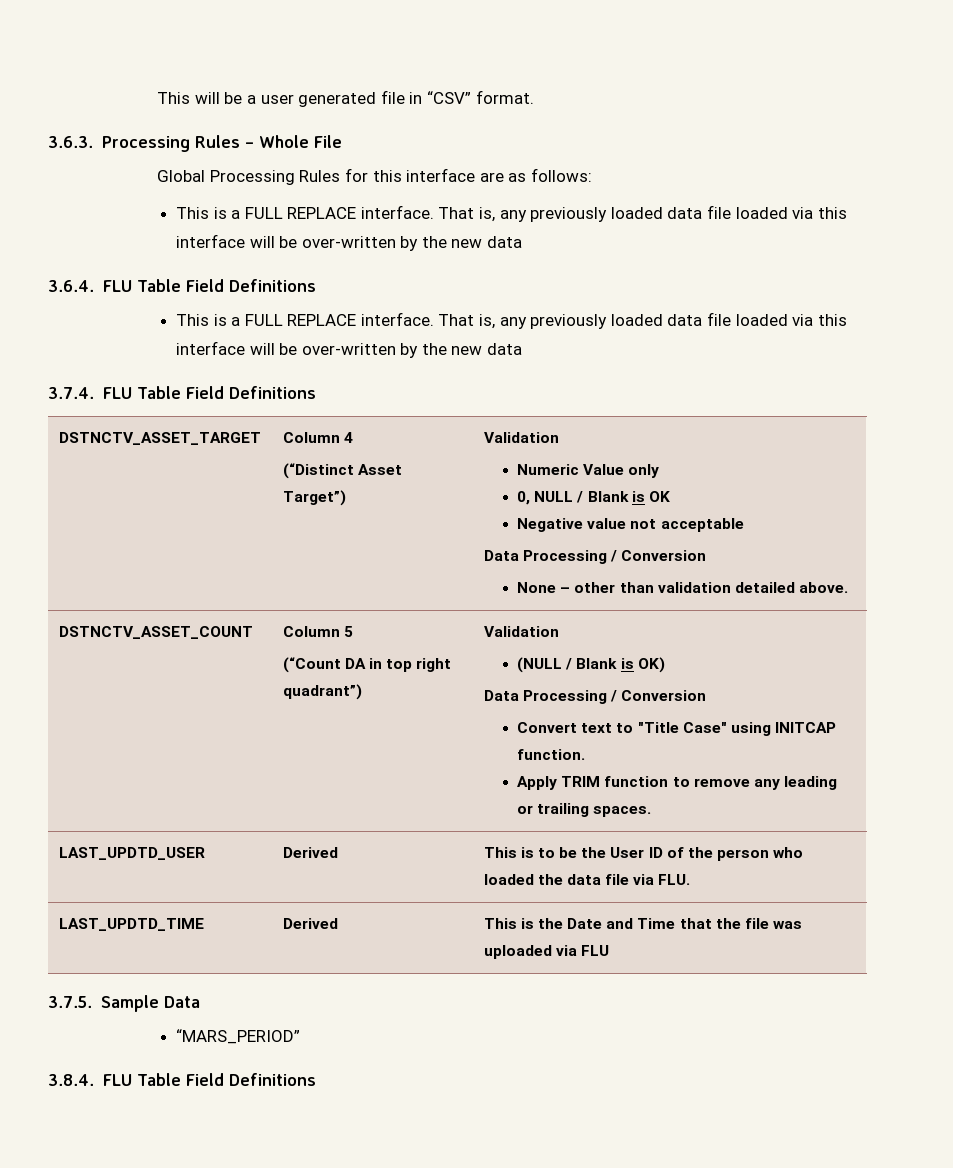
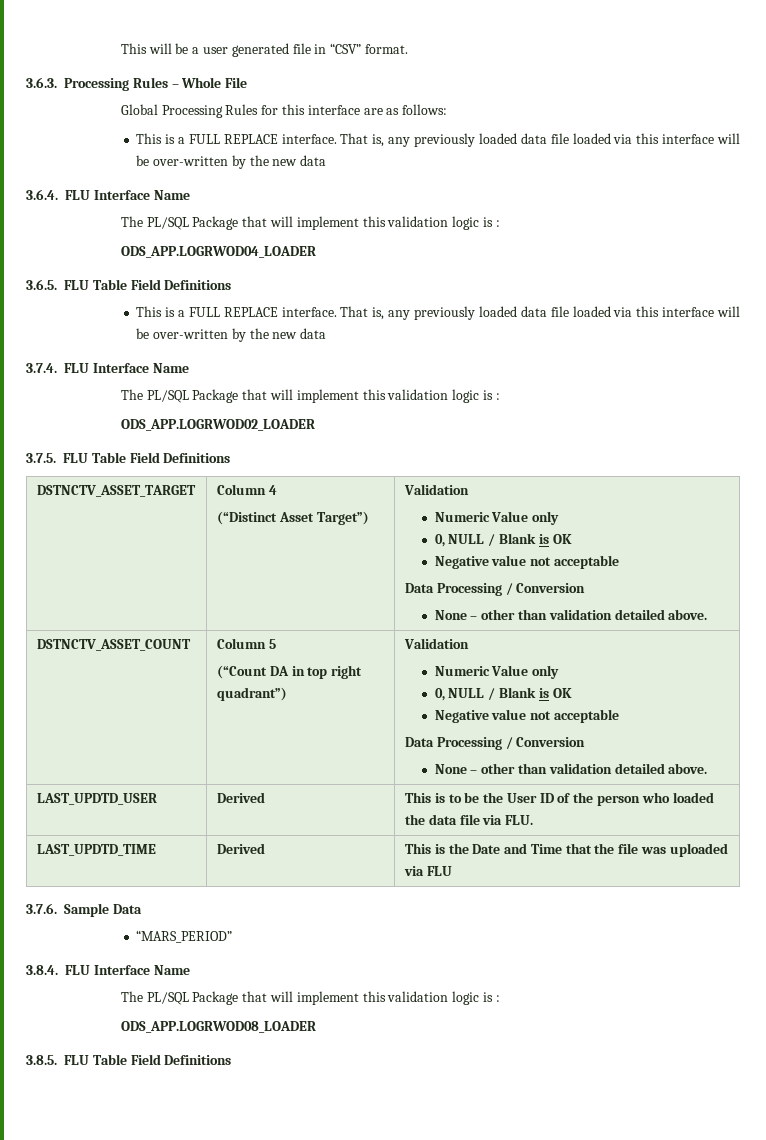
- 3.6.4. FLU Table Field Definitions
+ 3.6.4. FLU Interface Name
+ The PL/SQL Package that will implement this validation logic is :
+ ODS_APP.LOGRWOD04_LOADER
+ 3.6.5. FLU Table Field Definitions
- 3.7.4. FLU Table Field Definitions
+ 3.7.4. FLU Interface Name
+ The PL/SQL Package that will implement this validation logic is :
+ ODS_APP.LOGRWOD02_LOADER
+ 3.7.5. FLU Table Field Definitions
  DSTNCTV_ASSET_COUNT | Column 5
  (“Count DA in top right quadrant”) | Validation
- (NULL / Blank is OK)
+ Numeric Value only
+ 0, NULL / Blank is OK
+ Negative value not acceptable
  Data Processing / Conversion
- Convert text to "Title Case" using INITCAP function.
- Apply TRIM function to remove any leading or trailing spaces.
+ None – other than validation detailed above.
- 3.7.5. Sample Data
+ 3.7.6. Sample Data
- 3.8.4. FLU Table Field Definitions
+ 3.8.4. FLU Interface Name
+ The PL/SQL Package that will implement this validation logic is :
+ ODS_APP.LOGRWOD08_LOADER
+ 3.8.5. FLU Table Field Definitions

